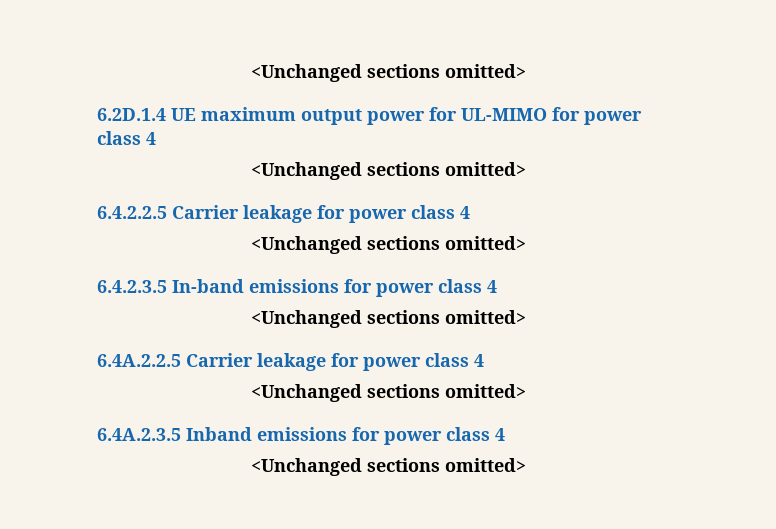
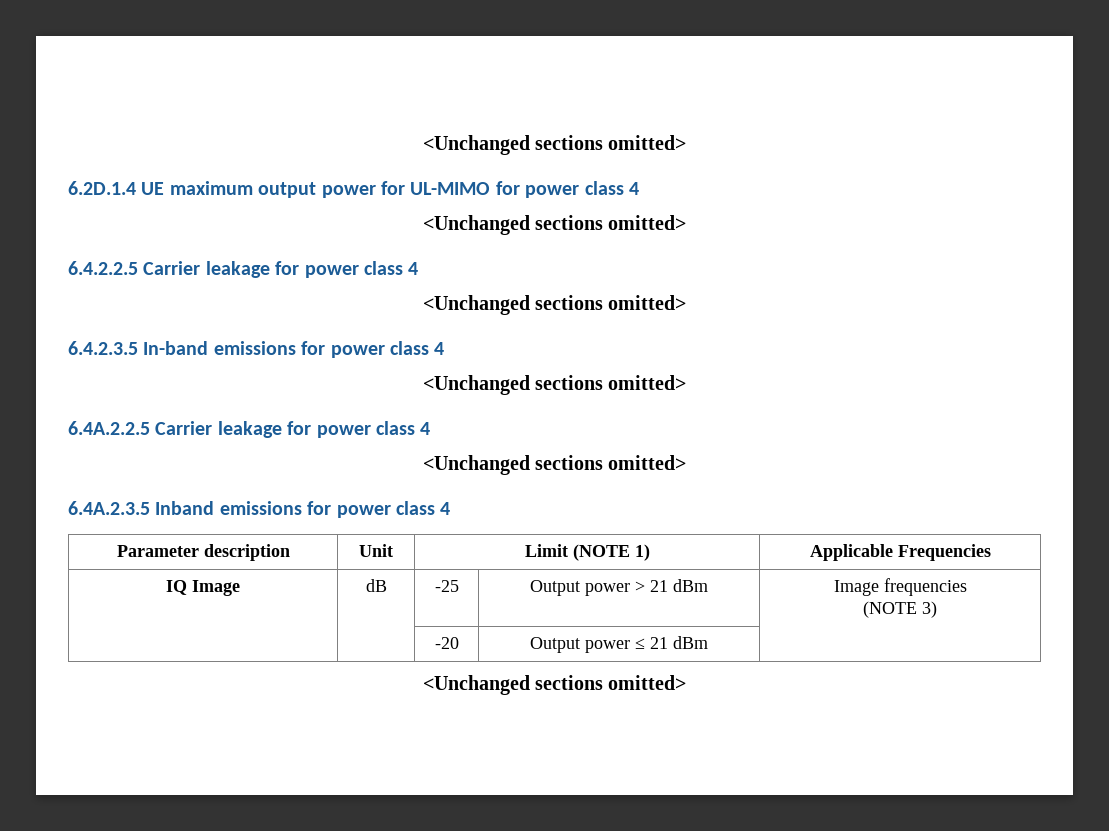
+ Parameter description | Unit | Limit (NOTE 1) | Applicable Frequencies
+ IQ Image | dB | -25 | Output power > 21 dBm | Image frequencies
+ (NOTE 3)
+ | | -20 | Output power ≤ 21 dBm |

